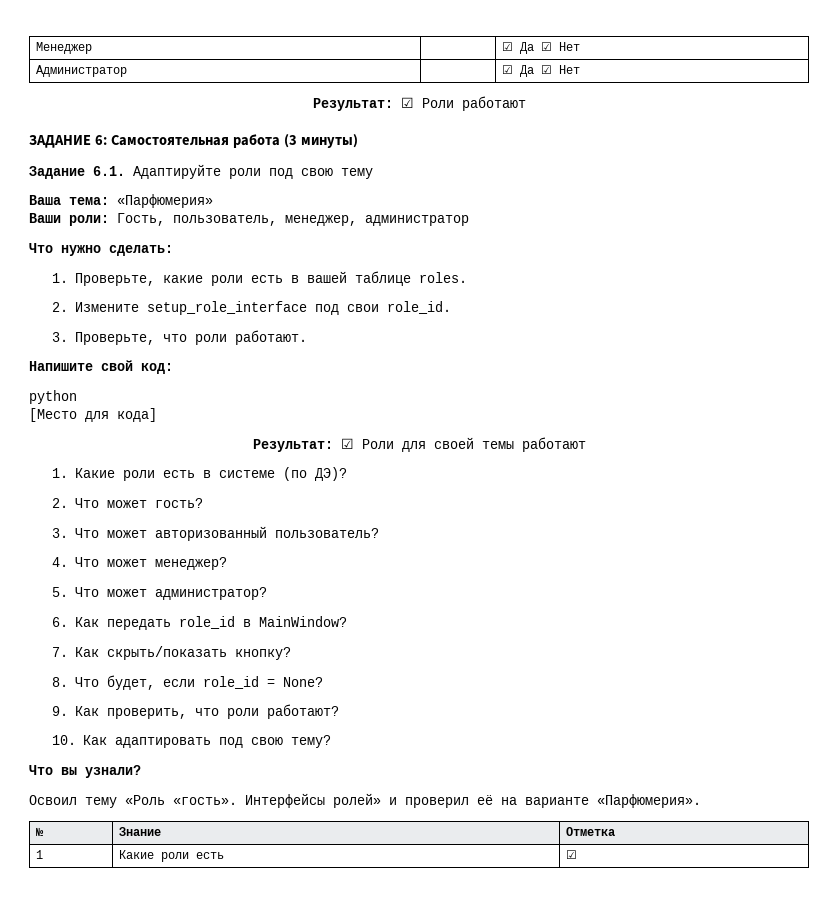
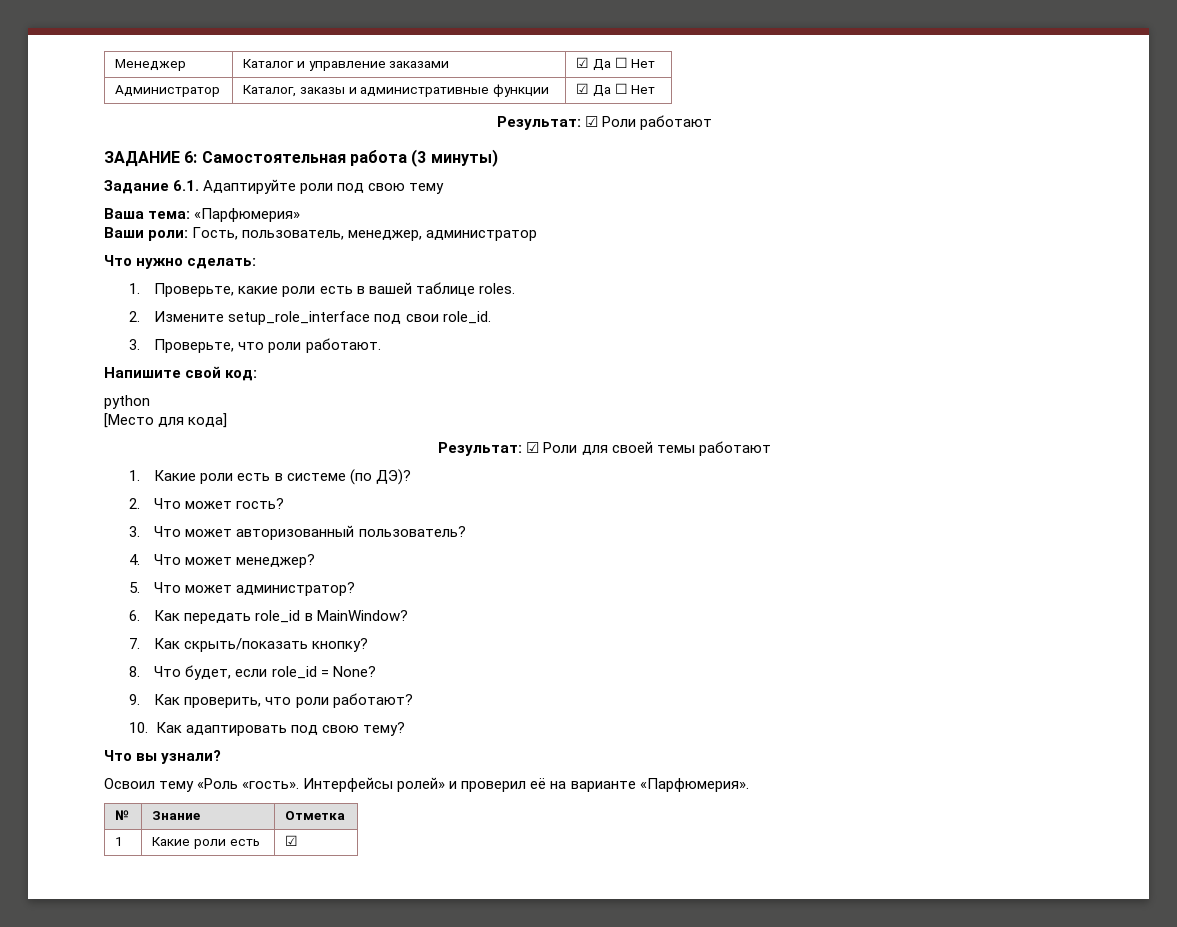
- Менеджер | | ☑ Да ☑ Нет
+ Менеджер | Каталог и управление заказами | ☑ Да ☐ Нет
- Администратор | | ☑ Да ☑ Нет
+ Администратор | Каталог, заказы и административные функции | ☑ Да ☐ Нет

